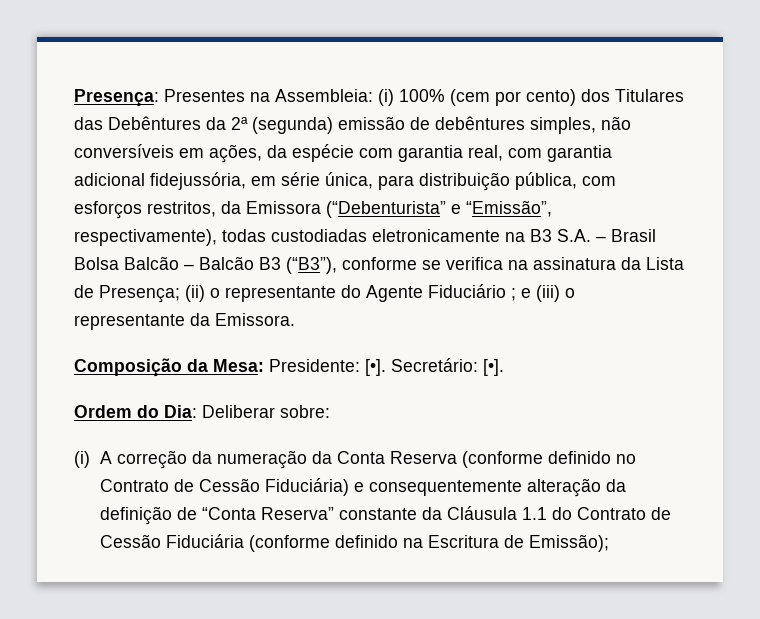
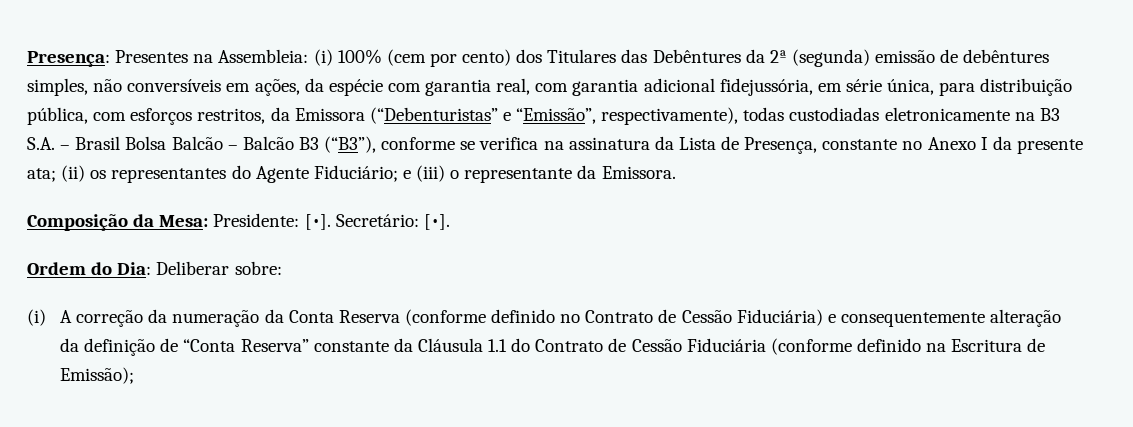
- (i) 100% (cem por cento) dos Titulares das Debêntures da 2ª (segunda) emissão de debêntures simples, não conversíveis em ações, da espécie com garantia real, com garantia adicional fidejussória, em série única, para distribuição pública, com esforços restritos, da Emissora (“Debenturista” e “Emissão”, respectivamente), todas custodiadas eletronicamente na B3 S.A. – Brasil Bolsa Balcão – Balcão B3 (“B3”), conforme se verifica na assinatura da Lista de Presença; (ii) o representante do Agente Fiduciário ;
+ (i) 100% (cem por cento) dos Titulares das Debêntures da 2ª (segunda) emissão de debêntures simples, não conversíveis em ações, da espécie com garantia real, com garantia adicional fidejussória, em série única, para distribuição pública, com esforços restritos, da Emissora (“Debenturistas” e “Emissão”, respectivamente), todas custodiadas eletronicamente na B3 S.A. – Brasil Bolsa Balcão – Balcão B3 (“B3”), conforme se verifica na assinatura da Lista de Presença, constante no Anexo I da presente ata; (ii) os representantes do Agente Fiduciário;

